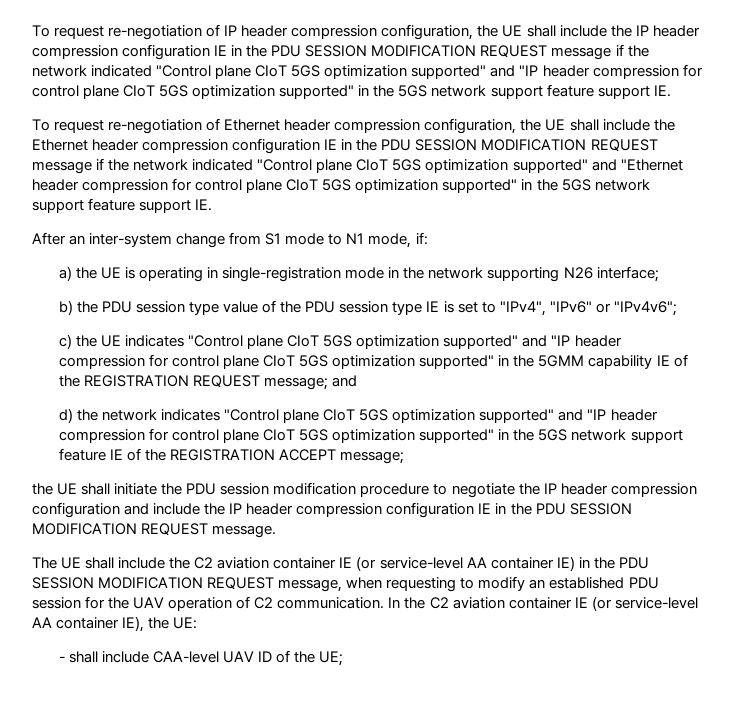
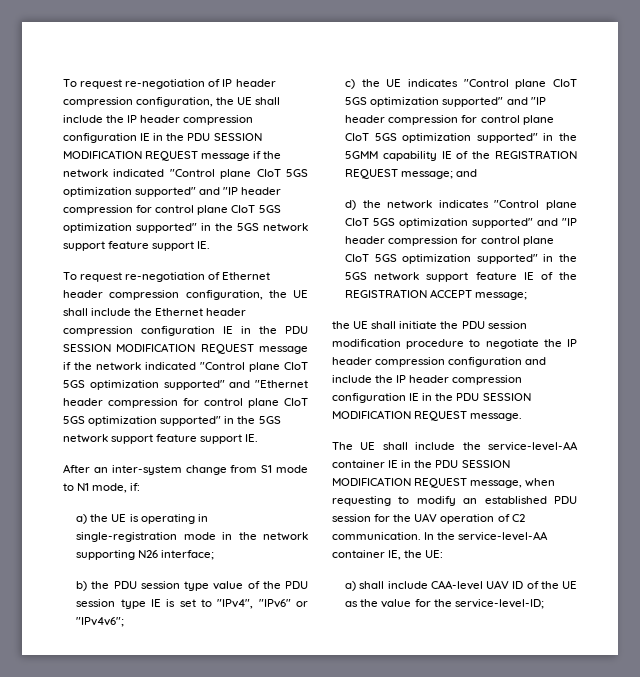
- The UE shall include the C2 aviation container IE (or service-level AA container IE) in the PDU SESSION MODIFICATION REQUEST message, when requesting to modify an established PDU session for the UAV operation of C2 communication.
+ The UE shall include the service-level-AA container IE in the PDU SESSION MODIFICATION REQUEST message, when requesting to modify an established PDU session for the UAV operation of C2 communication.
- In the C2 aviation container IE (or service-level AA container IE), the UE:
+ In the service-level-AA container IE, the UE:
- - shall include CAA-level UAV ID of the UE;
+ a) shall include CAA-level UAV ID of the UE as the value for the service-level-ID;

